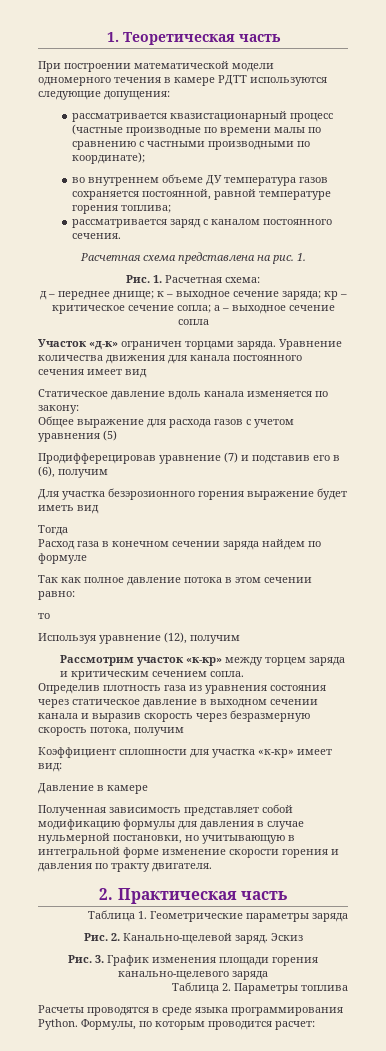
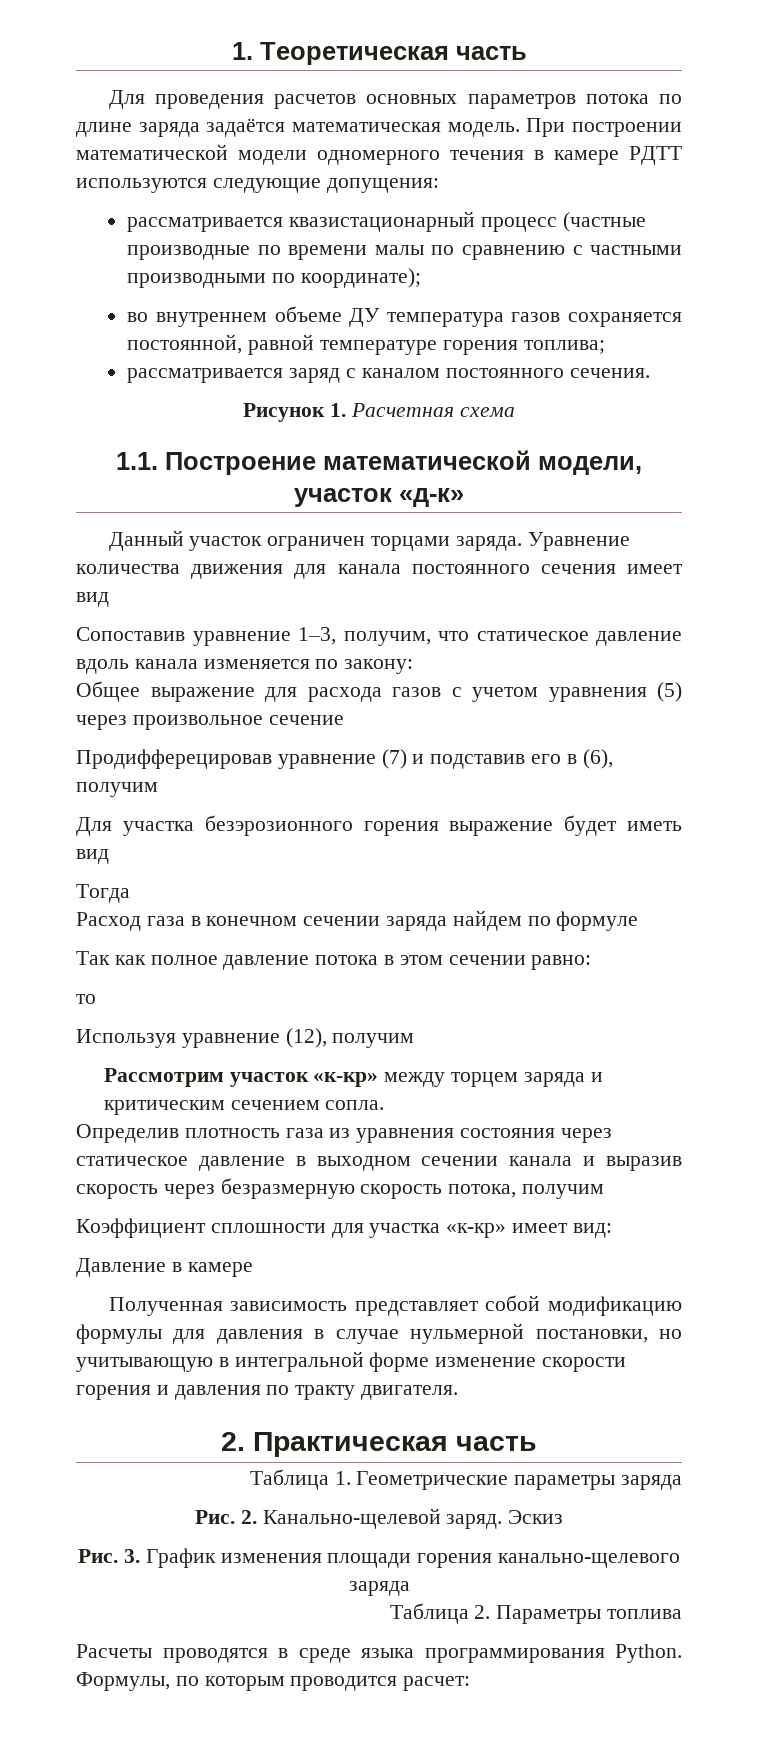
+ Для проведения расчетов основных параметров потока по длине заряда задаётся математическая модель.
- Расчетная схема представлена на рис. 1.
- Рис. 1. Расчетная схема:
- д – переднее днище; к – выходное сечение заряда; кр – критическое сечение сопла; а – выходное сечение сопла
- Участок «д-к» ограничен торцами заряда.
+ Рисунок 1. Расчетная схема
+ 1.1. Построение математической модели, участок «д-к»
+ Данный участок ограничен торцами заряда.
- Статическое давление вдоль канала изменяется по закону:
+ Сопоставив уравнение 1–3, получим, что статическое давление вдоль канала изменяется по закону:
- Общее выражение для расхода газов с учетом уравнения (5)
+ Общее выражение для расхода газов с учетом уравнения (5) через произвольное сечение

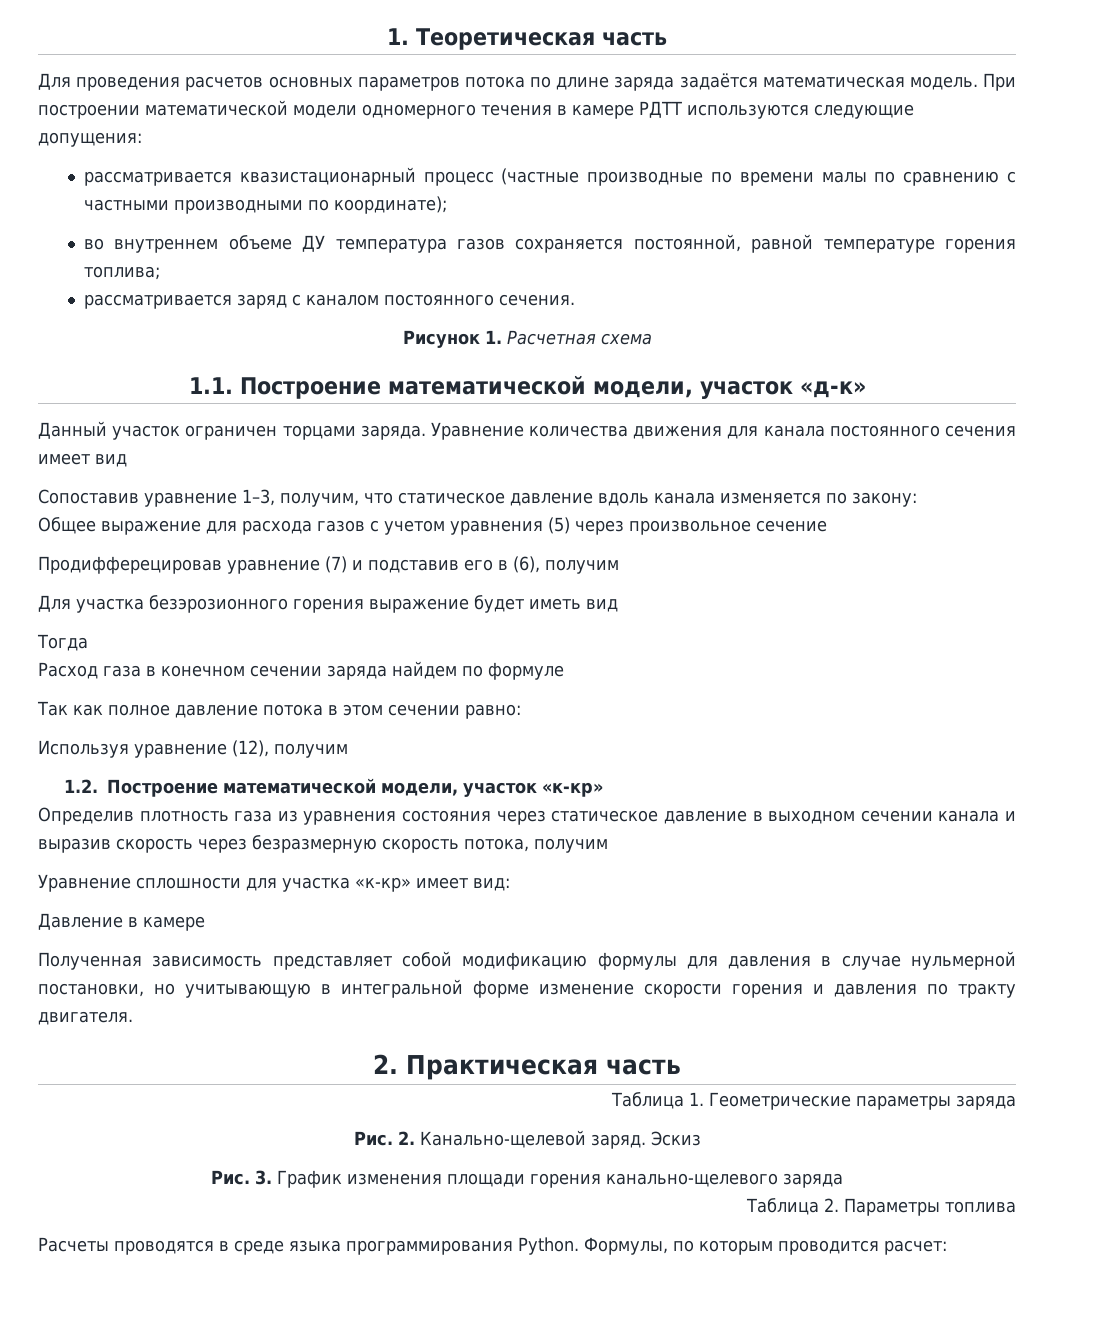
- то
- Рассмотрим участок «к-кр» между торцем заряда и критическим сечением сопла.
+ 1.2. Построение математической модели, участок «к-кр»
- Коэффициент сплошности для участка «к-кр» имеет вид:
+ Уравнение сплошности для участка «к-кр» имеет вид:

